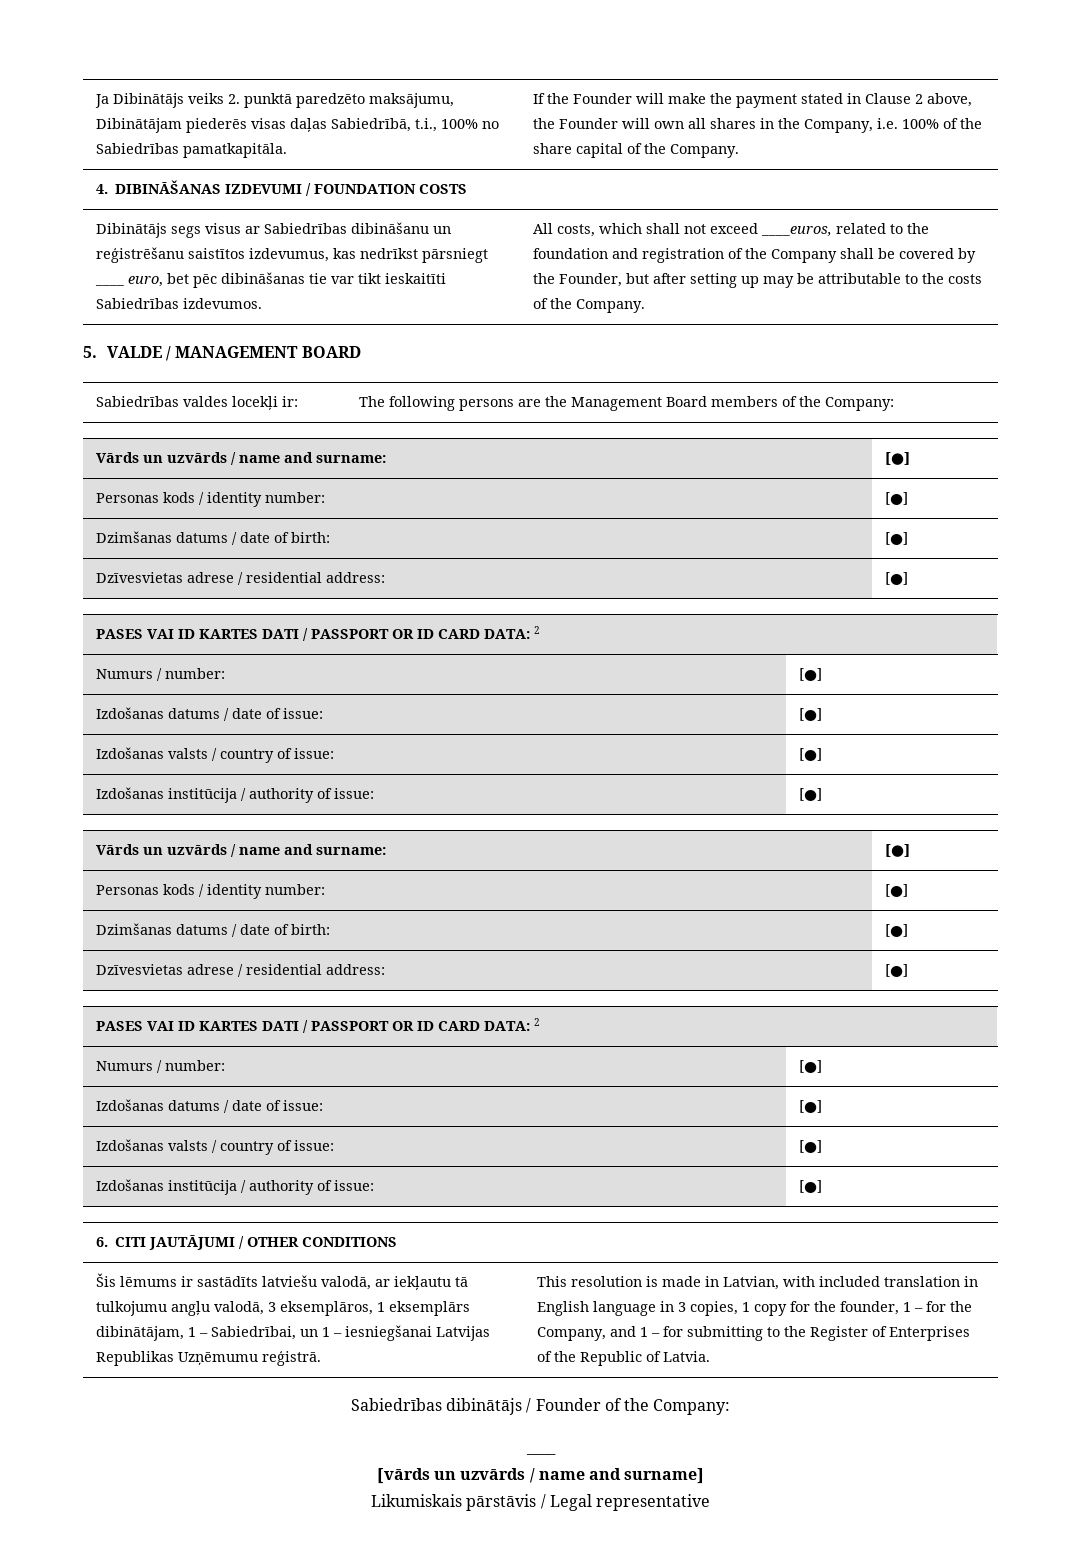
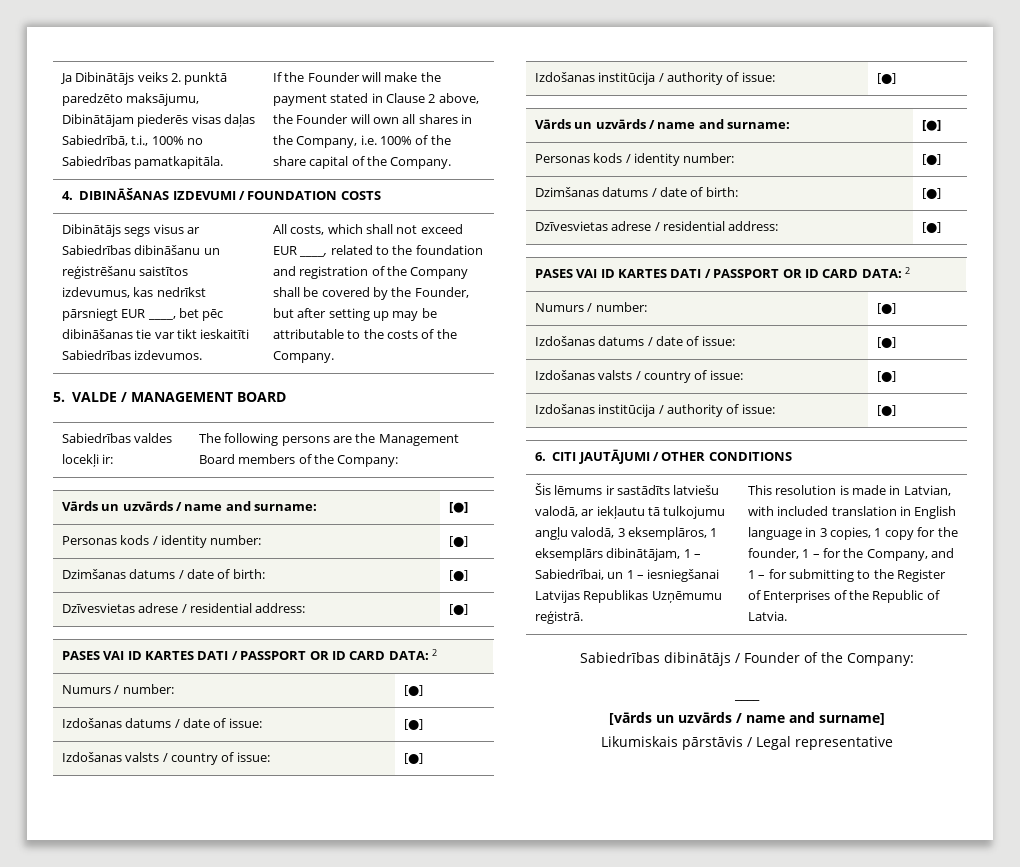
- Dibinātājs segs visus ar Sabiedrības dibināšanu un reģistrēšanu saistītos izdevumus, kas nedrīkst pārsniegt ____ euro, bet pēc dibināšanas tie var tikt ieskaitīti Sabiedrības izdevumos.
+ Dibinātājs segs visus ar Sabiedrības dibināšanu un reģistrēšanu saistītos izdevumus, kas nedrīkst pārsniegt EUR ____, bet pēc dibināšanas tie var tikt ieskaitīti Sabiedrības izdevumos.
- All costs, which shall not exceed ____euros, related to the foundation and registration of the Company shall be covered by the Founder, but after setting up may be attributable to the costs of the Company.
+ All costs, which shall not exceed EUR ____, related to the foundation and registration of the Company shall be covered by the Founder, but after setting up may be attributable to the costs of the Company.

